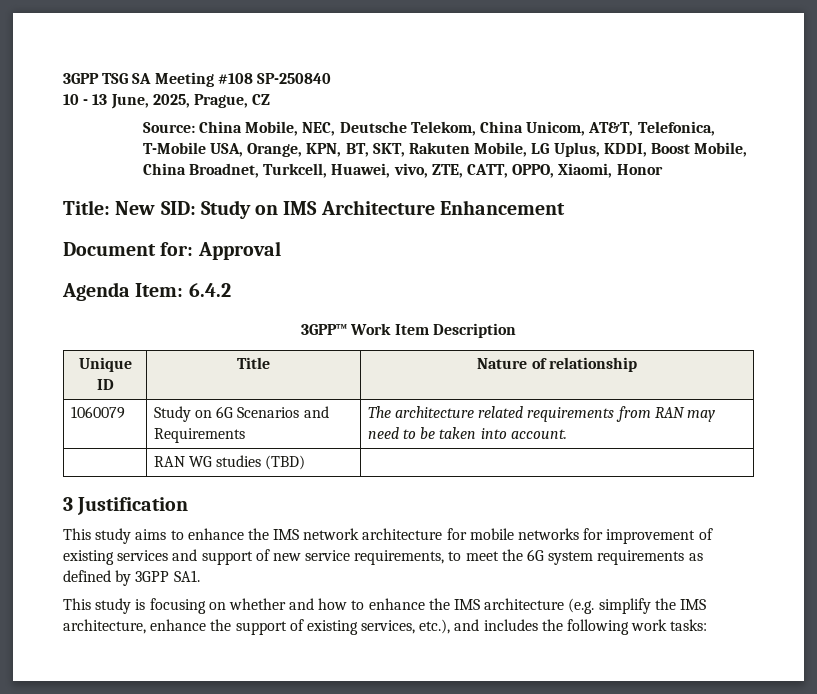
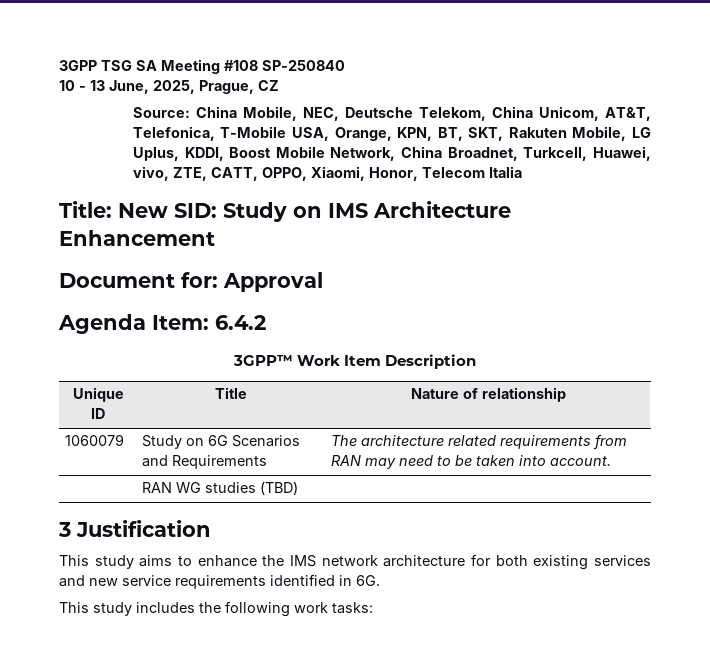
- Source: China Mobile, NEC, Deutsche Telekom, China Unicom, AT&T, Telefonica, T-Mobile USA, Orange, KPN, BT, SKT, Rakuten Mobile, LG Uplus, KDDI, Boost Mobile, China Broadnet, Turkcell, Huawei, vivo, ZTE, CATT, OPPO, Xiaomi, Honor
+ Source: China Mobile, NEC, Deutsche Telekom, China Unicom, AT&T, Telefonica, T-Mobile USA, Orange, KPN, BT, SKT, Rakuten Mobile, LG Uplus, KDDI, Boost Mobile Network, China Broadnet, Turkcell, Huawei, vivo, ZTE, CATT, OPPO, Xiaomi, Honor, Telecom Italia
- This study aims to enhance the IMS network architecture for mobile networks for improvement of existing services and support of new service requirements, to meet the 6G system requirements as defined by 3GPP SA1.
- This study is focusing on whether and how to enhance the IMS architecture (e.g. simplify the IMS architecture, enhance the support of existing services, etc.), and includes the following work tasks:
+ This study aims to enhance the IMS network architecture for both existing services and new service requirements identified in 6G.
+ This study includes the following work tasks:

